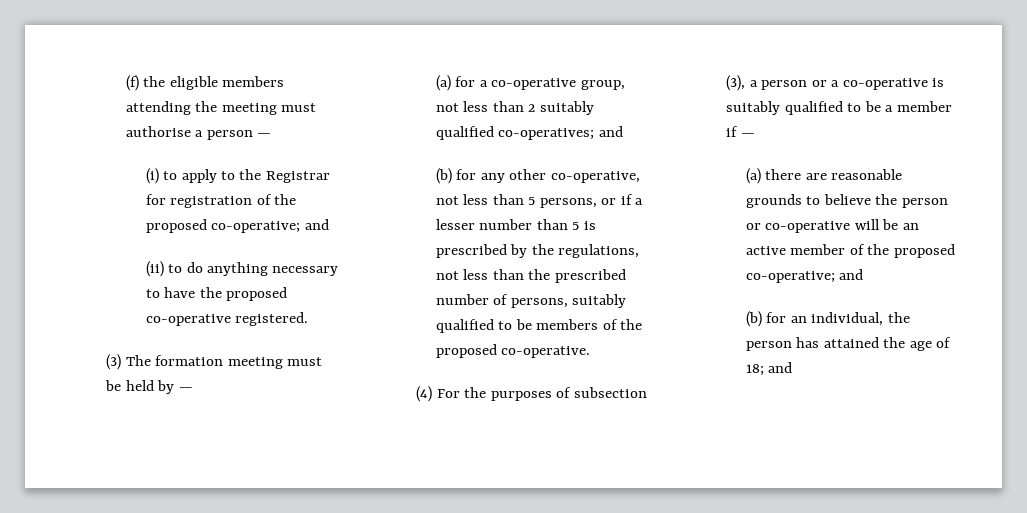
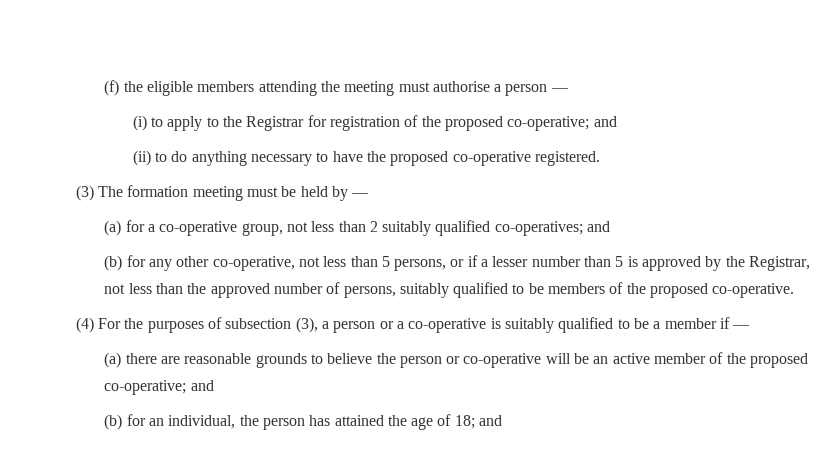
- (b) for any other co-operative, not less than 5 persons, or if a lesser number than 5 is prescribed by the regulations, not less than the prescribed number of persons, suitably qualified to be members of the proposed co-operative.
+ (b) for any other co-operative, not less than 5 persons, or if a lesser number than 5 is approved by the Registrar, not less than the approved number of persons, suitably qualified to be members of the proposed co-operative.

